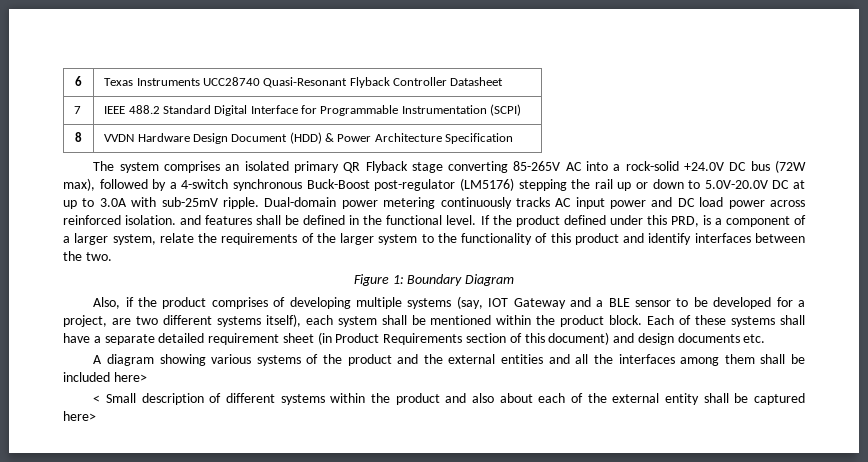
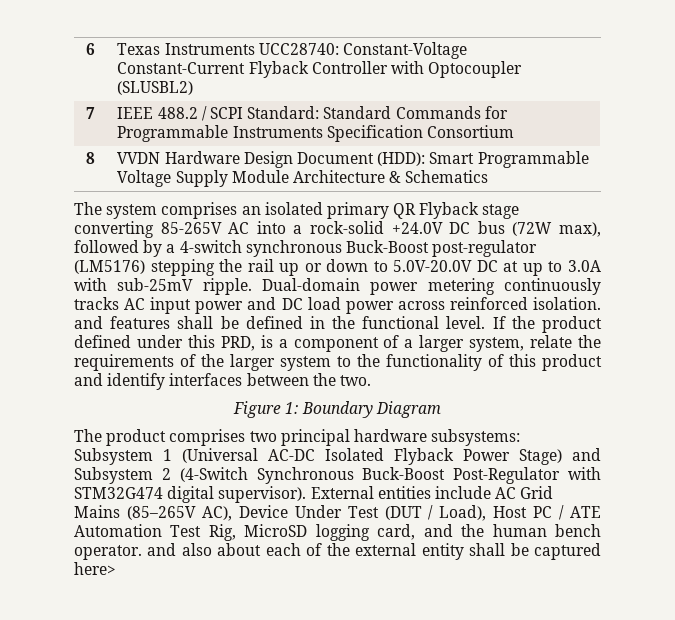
- 6 | Texas Instruments UCC28740 Quasi-Resonant Flyback Controller Datasheet
- 7 | IEEE 488.2 Standard Digital Interface for Programmable Instrumentation (SCPI)
+ 6 | Texas Instruments UCC28740: Constant-Voltage Constant-Current Flyback Controller with Optocoupler (SLUSBL2)
+ 7 | IEEE 488.2 / SCPI Standard: Standard Commands for Programmable Instruments Specification Consortium
- 8 | VVDN Hardware Design Document (HDD) & Power Architecture Specification
+ 8 | VVDN Hardware Design Document (HDD): Smart Programmable Voltage Supply Module Architecture & Schematics
- Also, if the product comprises of developing multiple systems (say, IOT Gateway and a BLE sensor to be developed for a project, are two different systems itself), each system shall be mentioned within the product block. Each of these systems shall have a separate detailed requirement sheet (in Product Requirements section of this document) and design documents etc.
- A diagram showing various systems of the product and the external entities and all the interfaces among them shall be included here>
- < Small description of different systems within the product and also about each of the external entity shall be captured here>
+ The product comprises two principal hardware subsystems: Subsystem 1 (Universal AC-DC Isolated Flyback Power Stage) and Subsystem 2 (4-Switch Synchronous Buck-Boost Post-Regulator with STM32G474 digital supervisor). External entities include AC Grid Mains (85–265V AC), Device Under Test (DUT / Load), Host PC / ATE Automation Test Rig, MicroSD logging card, and the human bench operator. and also about each of the external entity shall be captured here>

